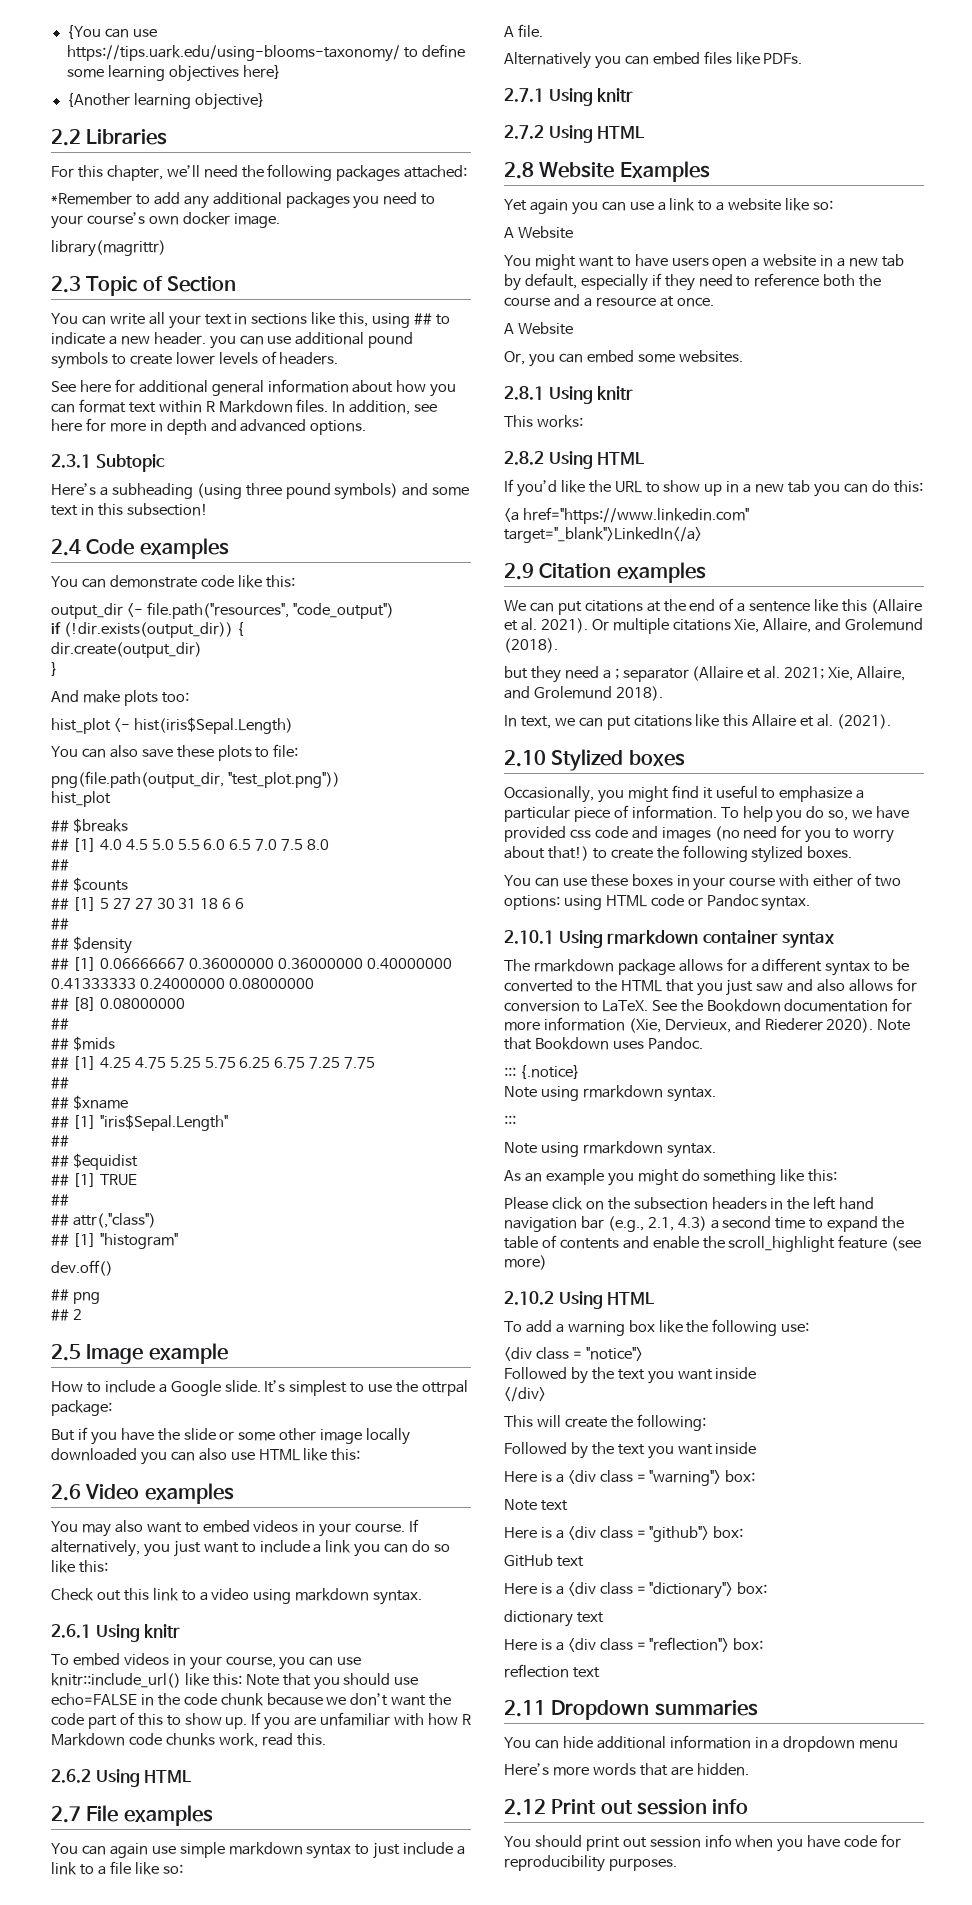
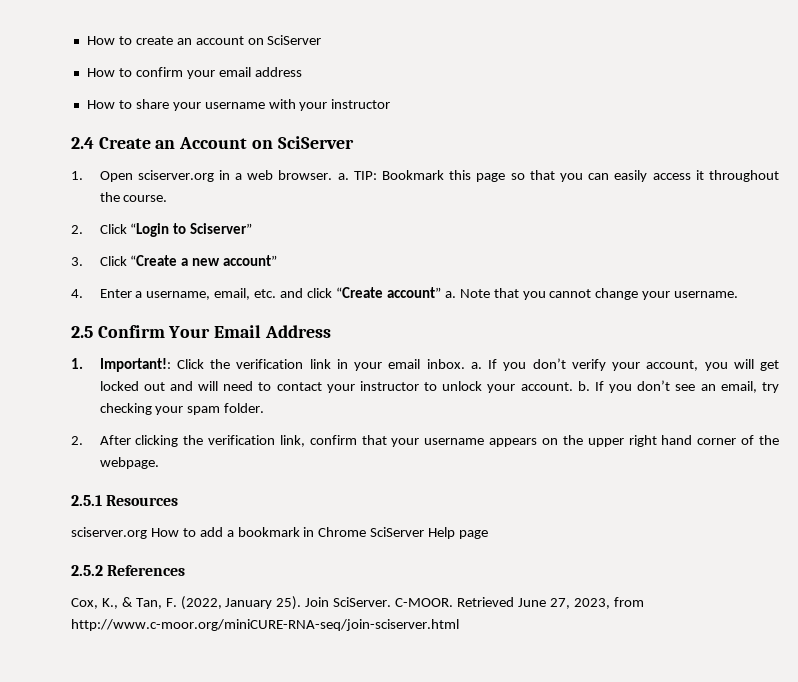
- {You can use https://tips.uark.edu/using-blooms-taxonomy/ to define some learning objectives here}
- {Another learning objective}
- 2.2 Libraries
- For this chapter, we’ll need the following packages attached:
- *Remember to add any additional packages you need to your course’s own docker image.
- library(magrittr)
- 2.3 Topic of Section
- You can write all your text in sections like this, using ## to indicate a new header. you can use additional pound symbols to create lower levels of headers.
- See here for additional general information about how you can format text within R Markdown files. In addition, see here for more in depth and advanced options.
- 2.3.1 Subtopic
- Here’s a subheading (using three pound symbols) and some text in this subsection!
- 2.4 Code examples
- You can demonstrate code like this:
- output_dir <- file.path("resources", "code_output")
- if (!dir.exists(output_dir)) {
- dir.create(output_dir)
- }
- And make plots too:
- hist_plot <- hist(iris$Sepal.Length)
- You can also save these plots to file:
- png(file.path(output_dir, "test_plot.png"))
- hist_plot
- ## $breaks
- ## [1] 4.0 4.5 5.0 5.5 6.0 6.5 7.0 7.5 8.0
- ##
- ## $counts
- ## [1] 5 27 27 30 31 18 6 6
- ##
- ## $density
- ## [1] 0.06666667 0.36000000 0.36000000 0.40000000 0.41333333 0.24000000 0.08000000
- ## [8] 0.08000000
- ##
- ## $mids
- ## [1] 4.25 4.75 5.25 5.75 6.25 6.75 7.25 7.75
- ##
- ## $xname
- ## [1] "iris$Sepal.Length"
- ##
- ## $equidist
- ## [1] TRUE
- ##
- ## attr(,"class")
- ## [1] "histogram"
- dev.off()
- ## png
- ## 2
- 2.5 Image example
- How to include a Google slide. It’s simplest to use the ottrpal package:
- But if you have the slide or some other image locally downloaded you can also use HTML like this:
- 2.6 Video examples
- You may also want to embed videos in your course. If alternatively, you just want to include a link you can do so like this:
- Check out this link to a video using markdown syntax.
- 2.6.1 Using knitr
- To embed videos in your course, you can use knitr::include_url() like this: Note that you should use echo=FALSE in the code chunk because we don’t want the code part of this to show up. If you are unfamiliar with how R Markdown code chunks work, read this.
- 2.6.2 Using HTML
- 2.7 File examples
- You can again use simple markdown syntax to just include a link to a file like so:
- A file.
- Alternatively you can embed files like PDFs.
- 2.7.1 Using knitr
- 2.7.2 Using HTML
- 2.8 Website Examples
- Yet again you can use a link to a website like so:
- A Website
- You might want to have users open a website in a new tab by default, especially if they need to reference both the course and a resource at once.
- A Website
- Or, you can embed some websites.
- 2.8.1 Using knitr
- This works:
- 2.8.2 Using HTML
- If you’d like the URL to show up in a new tab you can do this:
- <a href="https://www.linkedin.com" target="_blank">LinkedIn</a>
- 2.9 Citation examples
- We can put citations at the end of a sentence like this (Allaire et al. 2021). Or multiple citations Xie, Allaire, and Grolemund (2018).
- but they need a ; separator (Allaire et al. 2021; Xie, Allaire, and Grolemund 2018).
- In text, we can put citations like this Allaire et al. (2021).
- 2.10 Stylized boxes
- Occasionally, you might find it useful to emphasize a particular piece of information. To help you do so, we have provided css code and images (no need for you to worry about that!) to create the following stylized boxes.
- You can use these boxes in your course with either of two options: using HTML code or Pandoc syntax.
- 2.10.1 Using rmarkdown container syntax
- The rmarkdown package allows for a different syntax to be converted to the HTML that you just saw and also allows for conversion to LaTeX. See the Bookdown documentation for more information (Xie, Dervieux, and Riederer 2020). Note that Bookdown uses Pandoc.
- ::: {.notice}
- Note using rmarkdown syntax.
- :::
- Note using rmarkdown syntax.
- As an example you might do something like this:
- Please click on the subsection headers in the left hand navigation bar (e.g., 2.1, 4.3) a second time to expand the table of contents and enable the scroll_highlight feature (see more)
- 2.10.2 Using HTML
- To add a warning box like the following use:
- <div class = "notice">
- Followed by the text you want inside
- </div>
- This will create the following:
- Followed by the text you want inside
- Here is a <div class = "warning"> box:
- Note text
- Here is a <div class = "github"> box:
- GitHub text
- Here is a <div class = "dictionary"> box:
- dictionary text
- Here is a <div class = "reflection"> box:
- reflection text
- 2.11 Dropdown summaries
- You can hide additional information in a dropdown menu
- Here’s more words that are hidden.
- 2.12 Print out session info
- You should print out session info when you have code for reproducibility purposes.
+ How to create an account on SciServer
+ How to confirm your email address
+ How to share your username with your instructor
+ 2.4 Create an Account on SciServer
+ 1. Open sciserver.org in a web browser. a. TIP: Bookmark this page so that you can easily access it throughout the course.
+ 2. Click “Login to Sciserver”
+ 3. Click “Create a new account”
+ 4. Enter a username, email, etc. and click “Create account” a. Note that you cannot change your username.
+ 2.5 Confirm Your Email Address
+ 1. Important!: Click the verification link in your email inbox. a. If you don’t verify your account, you will get locked out and will need to contact your instructor to unlock your account. b. If you don’t see an email, try checking your spam folder.
+ 2. After clicking the verification link, confirm that your username appears on the upper right hand corner of the webpage.
+ 2.5.1 Resources
+ sciserver.org How to add a bookmark in Chrome SciServer Help page
+ 2.5.2 References
+ Cox, K., & Tan, F. (2022, January 25). Join SciServer. C-MOOR. Retrieved June 27, 2023, from http://www.c-moor.org/miniCURE-RNA-seq/join-sciserver.html

